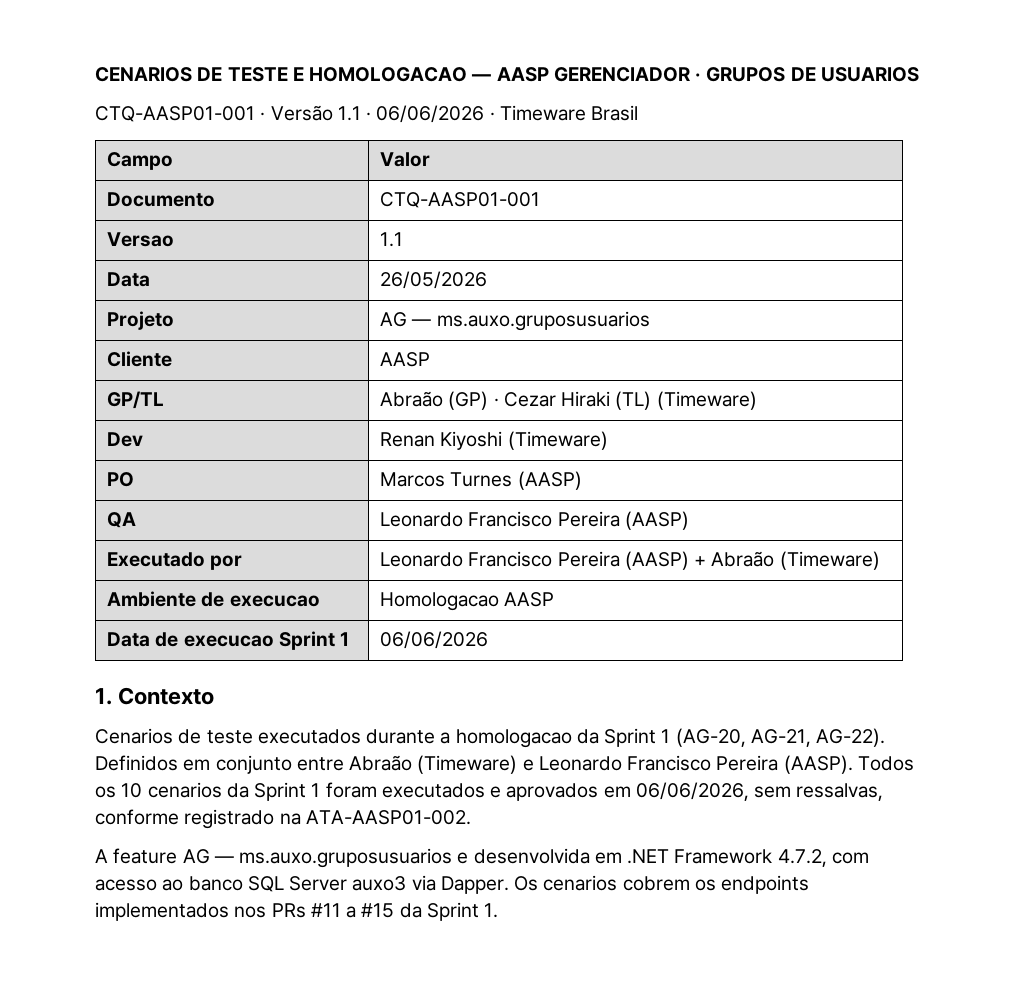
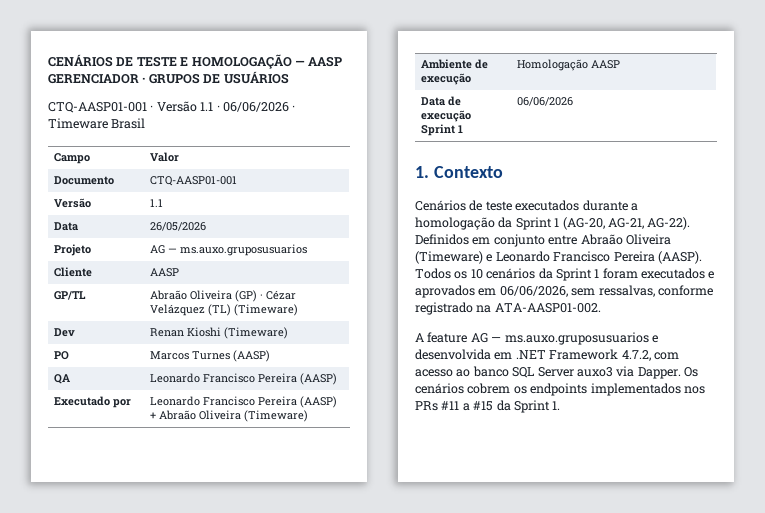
- CENARIOS DE TESTE E HOMOLOGACAO — AASP GERENCIADOR · GRUPOS DE USUARIOS
+ CENÁRIOS DE TESTE E HOMOLOGAÇÃO — AASP GERENCIADOR · GRUPOS DE USUÁRIOS
- Versao | 1.1
+ Versão | 1.1
- GP/TL | Abraão (GP) · Cezar Hiraki (TL) (Timeware)
+ GP/TL | Abraão Oliveira (GP) · Cézar Velázquez (TL) (Timeware)
- Dev | Renan Kiyoshi (Timeware)
+ Dev | Renan Kioshi (Timeware)
- Executado por | Leonardo Francisco Pereira (AASP) + Abraão (Timeware)
+ Executado por | Leonardo Francisco Pereira (AASP) + Abraão Oliveira (Timeware)
- Ambiente de execucao | Homologacao AASP
+ Ambiente de execução | Homologação AASP
- Data de execucao Sprint 1 | 06/06/2026
+ Data de execução Sprint 1 | 06/06/2026
- Cenarios de teste executados durante a homologacao da Sprint 1 (AG-20, AG-21, AG-22).
+ Cenários de teste executados durante a homologação da Sprint 1 (AG-20, AG-21, AG-22).
- Definidos em conjunto entre Abraão (Timeware) e Leonardo Francisco Pereira (AASP).
+ Definidos em conjunto entre Abraão Oliveira (Timeware) e Leonardo Francisco Pereira (AASP).
- Todos os 10 cenarios da Sprint 1 foram executados e aprovados em 06/06/2026, sem ressalvas, conforme registrado na ATA-AASP01-002.
+ Todos os 10 cenários da Sprint 1 foram executados e aprovados em 06/06/2026, sem ressalvas, conforme registrado na ATA-AASP01-002.
- Os cenarios cobrem os endpoints implementados nos PRs #11 a #15 da Sprint 1.
+ Os cenários cobrem os endpoints implementados nos PRs #11 a #15 da Sprint 1.

